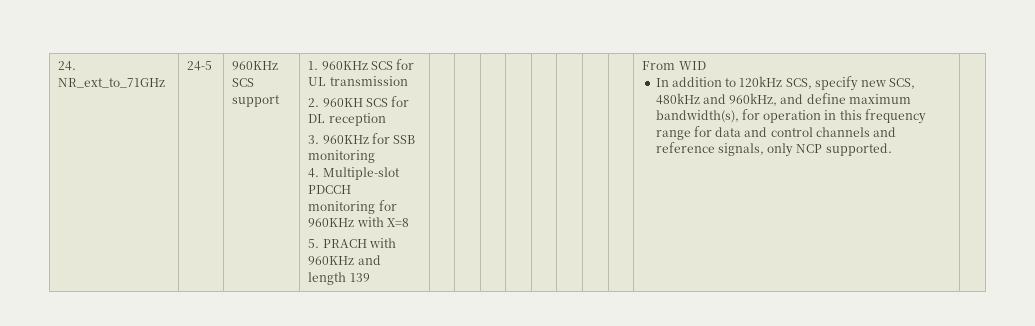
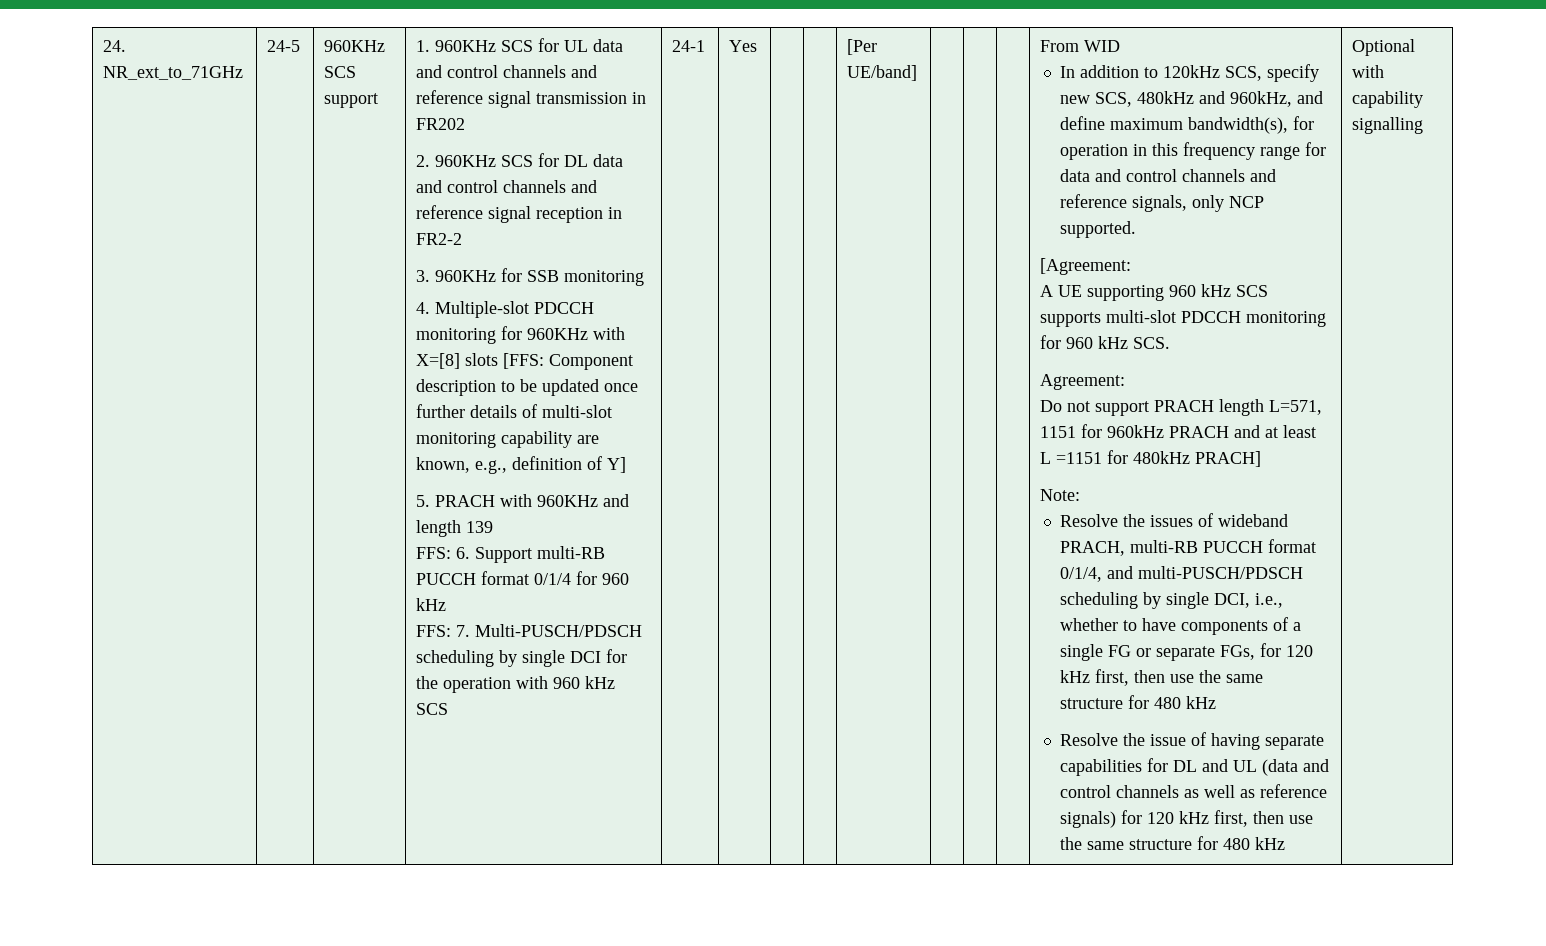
- 1. 960KHz SCS for UL transmission
+ 1. 960KHz SCS for UL data and control channels and reference signal transmission in FR202
- 2. 960KH SCS for DL reception
+ 2. 960KHz SCS for DL data and control channels and reference signal reception in FR2-2
- 4. Multiple-slot PDCCH monitoring for 960KHz with X=8
+ 4. Multiple-slot PDCCH monitoring for 960KHz with X=[8] slots [FFS: Component description to be updated once further details of multi-slot monitoring capability are known, e.g., definition of Y]
+ FFS: 6. Support multi-RB PUCCH format 0/1/4 for 960 kHz
+ FFS: 7. Multi-PUSCH/PDSCH scheduling by single DCI for the operation with 960 kHz SCS | 24-1 | Yes | | | [Per UE/band]
+ [Agreement:
+ A UE supporting 960 kHz SCS supports multi-slot PDCCH monitoring for 960 kHz SCS.
+ Agreement:
+ Do not support PRACH length L=571, 1151 for 960kHz PRACH and at least L =1151 for 480kHz PRACH]
+ Note:
+ Resolve the issues of wideband PRACH, multi-RB PUCCH format 0/1/4, and multi-PUSCH/PDSCH scheduling by single DCI, i.e., whether to have components of a single FG or separate FGs, for 120 kHz first, then use the same structure for 480 kHz
+ Resolve the issue of having separate capabilities for DL and UL (data and control channels as well as reference signals) for 120 kHz first, then use the same structure for 480 kHz | Optional with capability signalling

